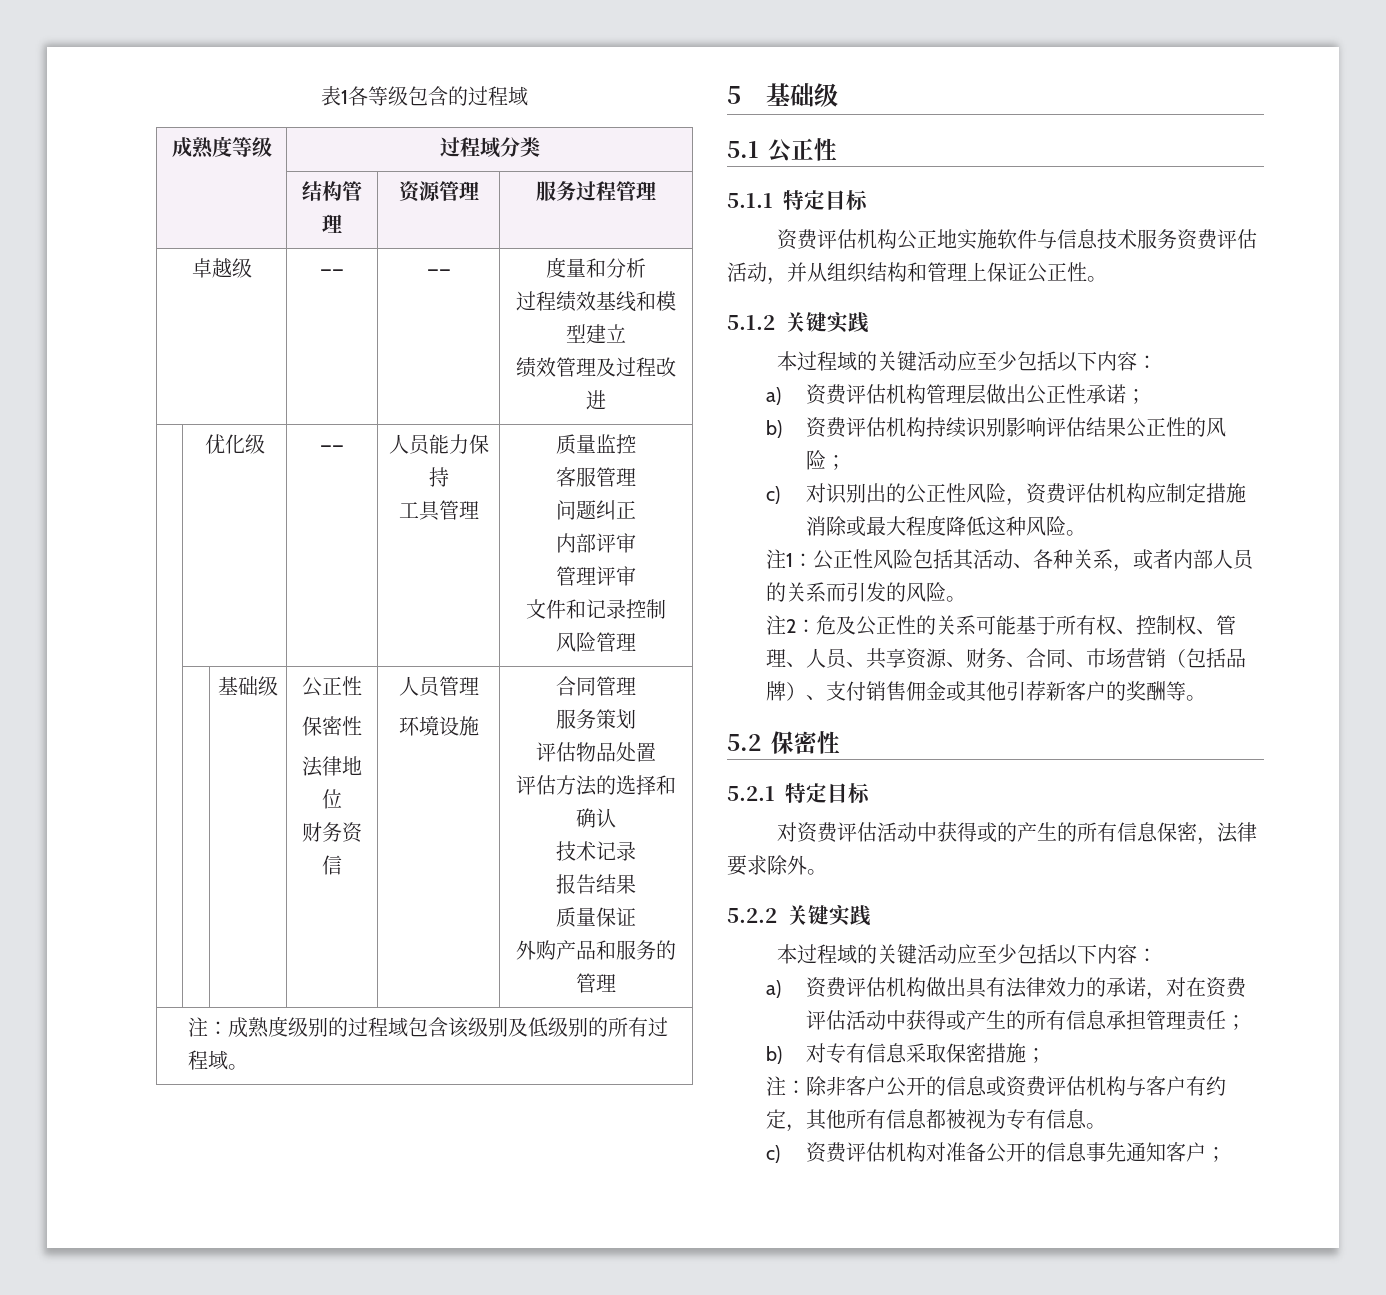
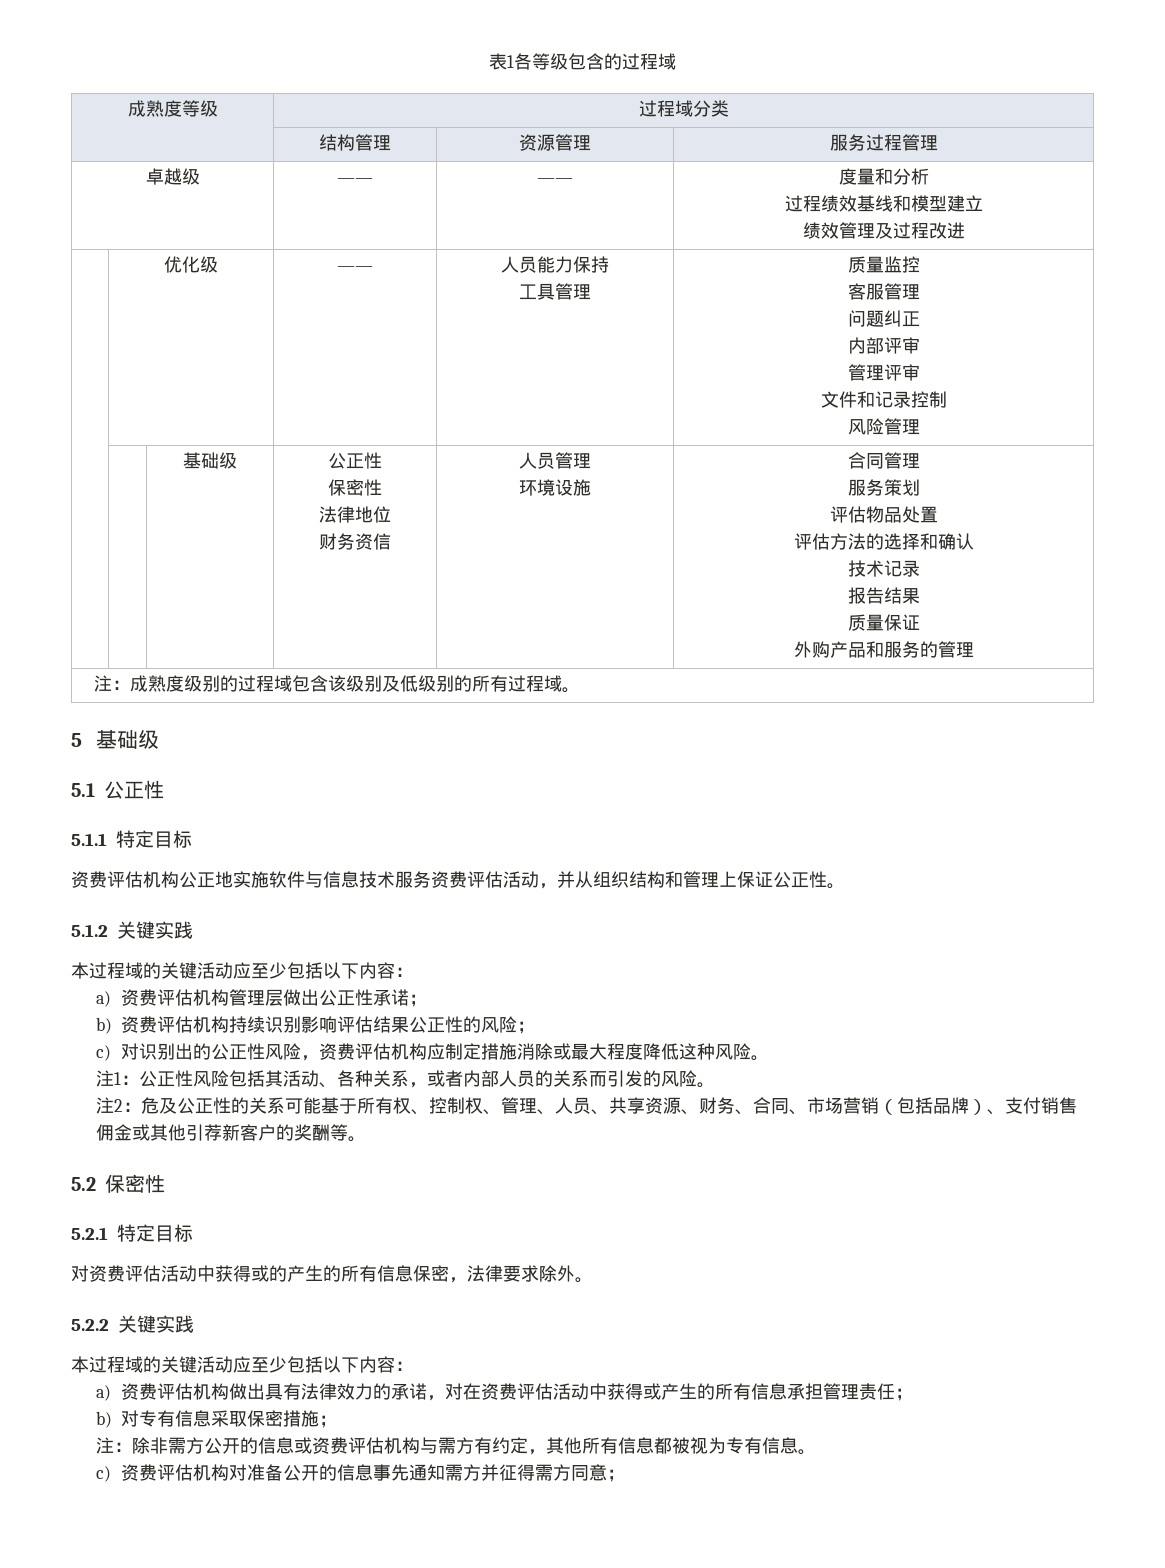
- 注：除非客户公开的信息或资费评估机构与客户有约定，其他所有信息都被视为专有信息。
+ 注：除非需方公开的信息或资费评估机构与需方有约定，其他所有信息都被视为专有信息。
- c)资费评估机构对准备公开的信息事先通知客户；
+ c)资费评估机构对准备公开的信息事先通知需方并征得需方同意；

